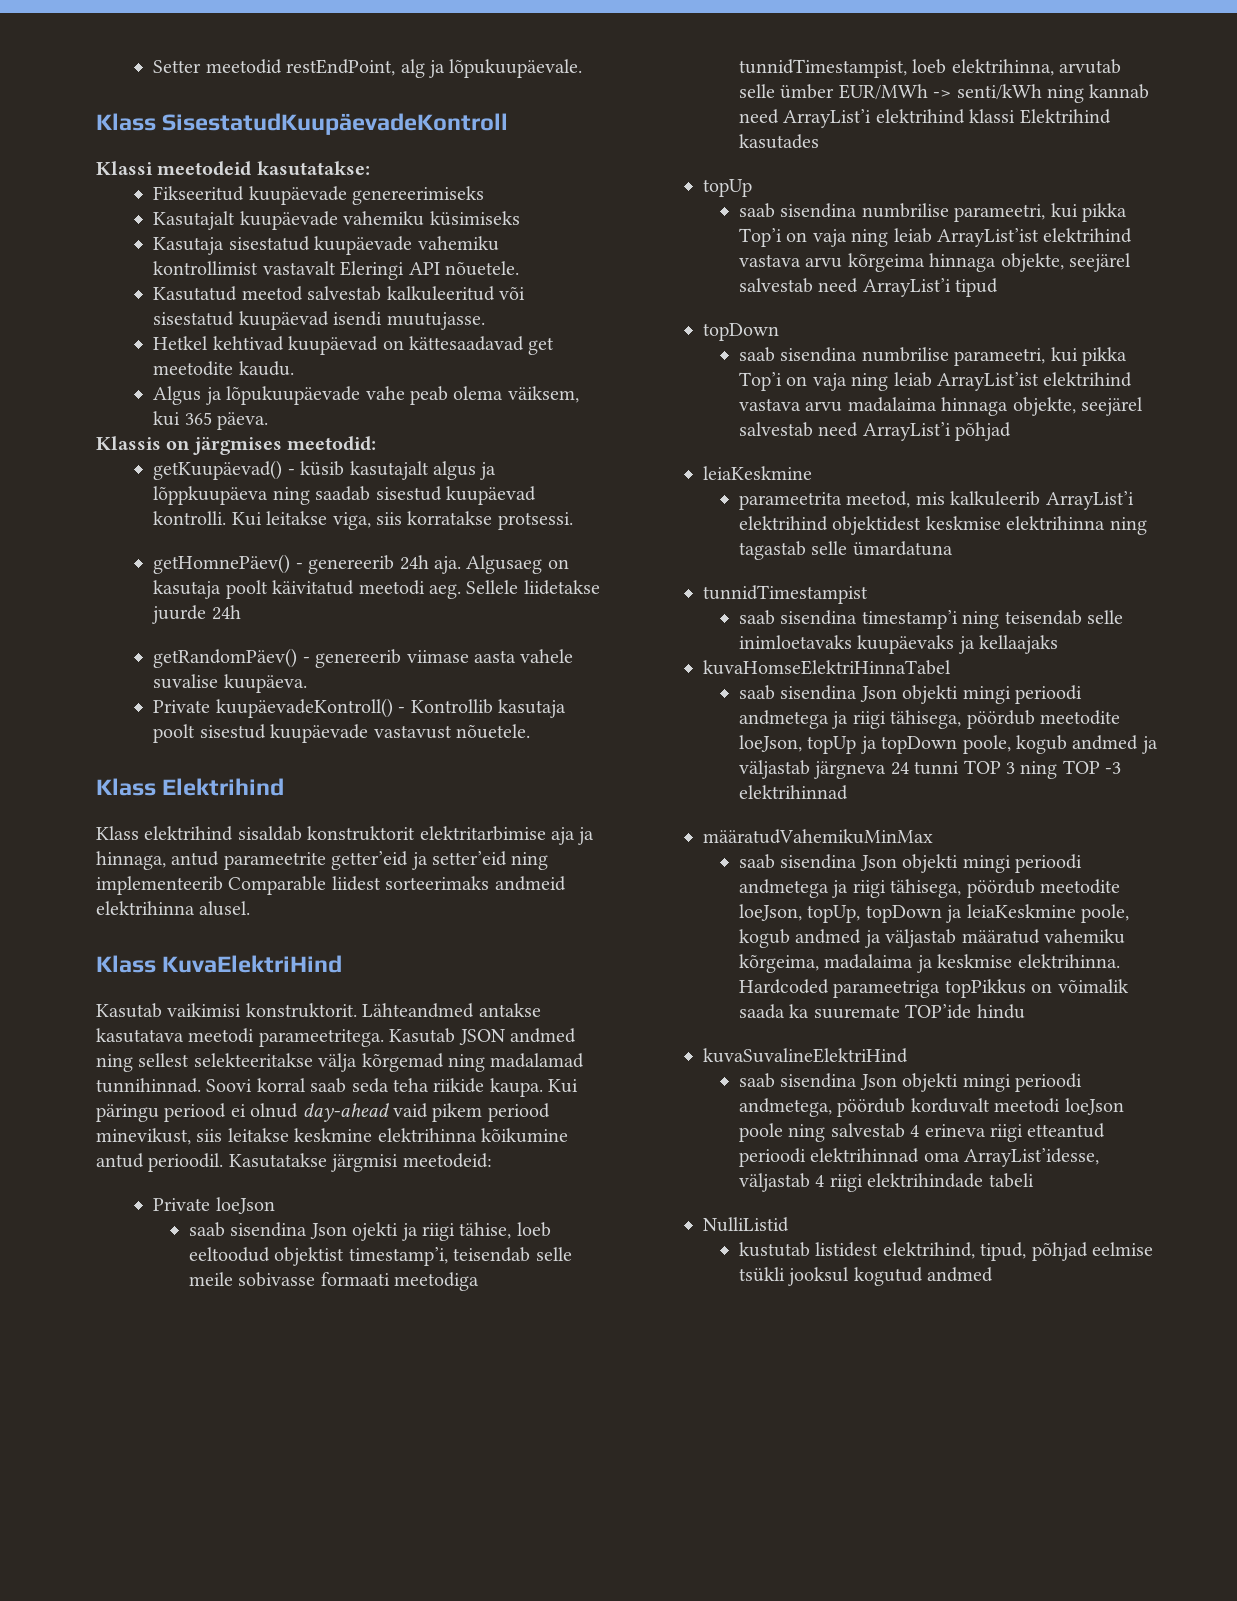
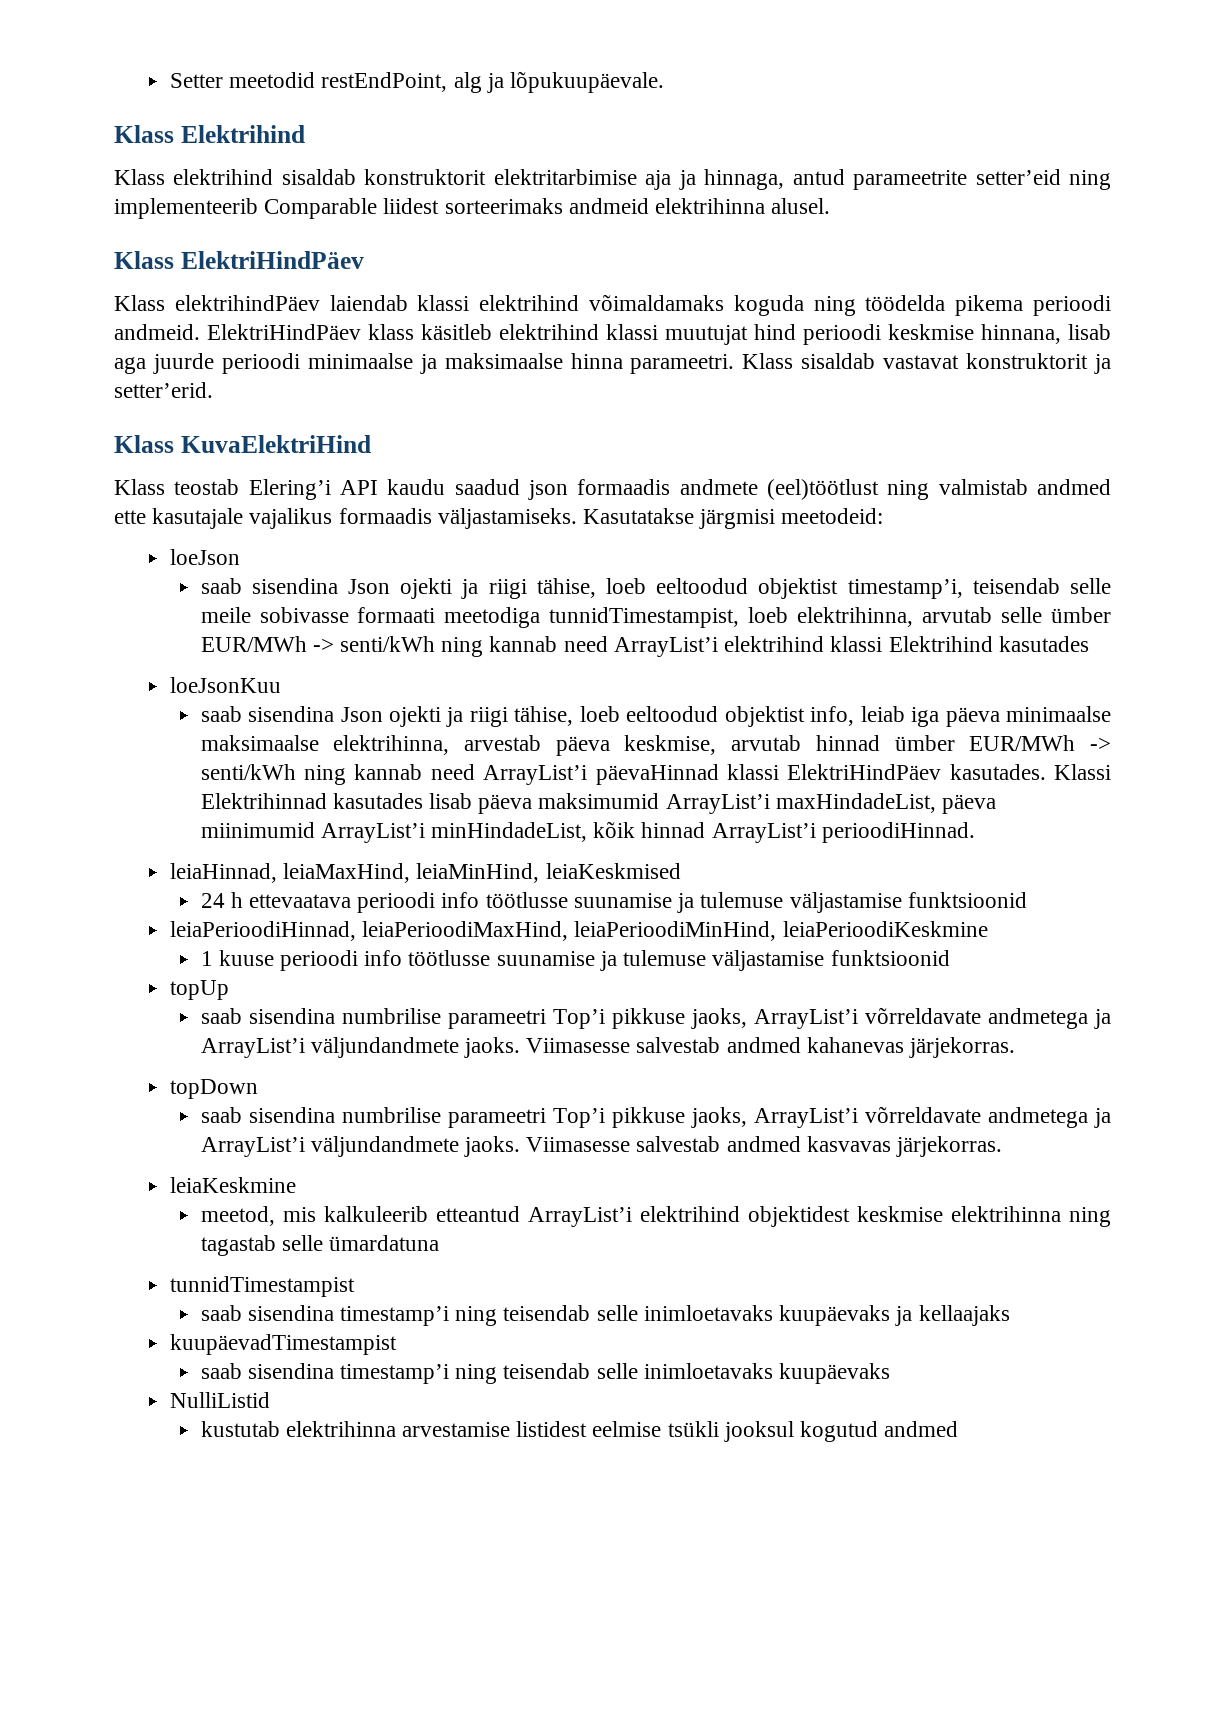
- Klass SisestatudKuupäevadeKontroll
- Klassi meetodeid kasutatakse:
- Fikseeritud kuupäevade genereerimiseks
- Kasutajalt kuupäevade vahemiku küsimiseks
- Kasutaja sisestatud kuupäevade vahemiku kontrollimist vastavalt Eleringi API nõuetele.
- Kasutatud meetod salvestab kalkuleeritud või sisestatud kuupäevad isendi muutujasse.
- Hetkel kehtivad kuupäevad on kättesaadavad get meetodite kaudu.
- Algus ja lõpukuupäevade vahe peab olema väiksem, kui 365 päeva.
- Klassis on järgmises meetodid:
- getKuupäevad() - küsib kasutajalt algus ja lõppkuupäeva ning saadab sisestud kuupäevad kontrolli. Kui leitakse viga, siis korratakse protsessi.
- getHomnePäev() - genereerib 24h aja. Algusaeg on kasutaja poolt käivitatud meetodi aeg. Sellele liidetakse juurde 24h
- getRandomPäev() - genereerib viimase aasta vahele suvalise kuupäeva.
- Private kuupäevadeKontroll() - Kontrollib kasutaja poolt sisestud kuupäevade vastavust nõuetele.
- Klass elektrihind sisaldab konstruktorit elektritarbimise aja ja hinnaga, antud parameetrite getter’eid ja setter’eid ning implementeerib Comparable liidest sorteerimaks andmeid elektrihinna alusel.
+ Klass elektrihind sisaldab konstruktorit elektritarbimise aja ja hinnaga, antud parameetrite setter’eid ning implementeerib Comparable liidest sorteerimaks andmeid elektrihinna alusel.
+ Klass ElektriHindPäev
+ Klass elektrihindPäev laiendab klassi elektrihind võimaldamaks koguda ning töödelda pikema perioodi andmeid. ElektriHindPäev klass käsitleb elektrihind klassi muutujat hind perioodi keskmise hinnana, lisab aga juurde perioodi minimaalse ja maksimaalse hinna parameetri. Klass sisaldab vastavat konstruktorit ja setter’erid.
  Klass KuvaElektriHind
- Kasutab vaikimisi konstruktorit. Lähteandmed antakse kasutatava meetodi parameetritega. Kasutab JSON andmed ning sellest selekteeritakse välja kõrgemad ning madalamad tunnihinnad. Soovi korral saab seda teha riikide kaupa. Kui päringu periood ei olnud day-ahead vaid pikem periood minevikust, siis leitakse keskmine elektrihinna kõikumine antud perioodil.
+ Klass teostab Elering’i API kaudu saadud json formaadis andmete (eel)töötlust ning valmistab andmed ette kasutajale vajalikus formaadis väljastamiseks.
- Private loeJson
+ loeJson
  saab sisendina Json ojekti ja riigi tähise, loeb eeltoodud objektist timestamp’i, teisendab selle meile sobivasse formaati meetodiga tunnidTimestampist, loeb elektrihinna, arvutab selle ümber EUR/MWh -> senti/kWh ning kannab need ArrayList’i elektrihind klassi Elektrihind kasutades
+ loeJsonKuu
+ saab sisendina Json ojekti ja riigi tähise, loeb eeltoodud objektist info, leiab iga päeva minimaalse maksimaalse elektrihinna, arvestab päeva keskmise, arvutab hinnad ümber EUR/MWh -> senti/kWh ning kannab need ArrayList’i päevaHinnad klassi ElektriHindPäev kasutades. Klassi Elektrihinnad kasutades lisab päeva maksimumid ArrayList’i maxHindadeList, päeva miinimumid ArrayList’i minHindadeList, kõik hinnad ArrayList’i perioodiHinnad.
+ leiaHinnad, leiaMaxHind, leiaMinHind, leiaKeskmised
+ 24 h ettevaatava perioodi info töötlusse suunamise ja tulemuse väljastamise funktsioonid
+ leiaPerioodiHinnad, leiaPerioodiMaxHind, leiaPerioodiMinHind, leiaPerioodiKeskmine
+ 1 kuuse perioodi info töötlusse suunamise ja tulemuse väljastamise funktsioonid
  topUp
- saab sisendina numbrilise parameetri, kui pikka Top’i on vaja ning leiab ArrayList’ist elektrihind vastava arvu kõrgeima hinnaga objekte, seejärel salvestab need ArrayList’i tipud
+ saab sisendina numbrilise parameetri Top’i pikkuse jaoks, ArrayList’i võrreldavate andmetega ja ArrayList’i väljundandmete jaoks. Viimasesse salvestab andmed kahanevas järjekorras.
  topDown
- saab sisendina numbrilise parameetri, kui pikka Top’i on vaja ning leiab ArrayList’ist elektrihind vastava arvu madalaima hinnaga objekte, seejärel salvestab need ArrayList’i põhjad
+ saab sisendina numbrilise parameetri Top’i pikkuse jaoks, ArrayList’i võrreldavate andmetega ja ArrayList’i väljundandmete jaoks. Viimasesse salvestab andmed kasvavas järjekorras.
- parameetrita meetod, mis kalkuleerib ArrayList’i elektrihind objektidest keskmise elektrihinna ning tagastab selle ümardatuna
+ meetod, mis kalkuleerib etteantud ArrayList’i elektrihind objektidest keskmise elektrihinna ning tagastab selle ümardatuna
- kuvaHomseElektriHinnaTabel
- saab sisendina Json objekti mingi perioodi andmetega ja riigi tähisega, pöördub meetodite loeJson, topUp ja topDown poole, kogub andmed ja väljastab järgneva 24 tunni TOP 3 ning TOP -3 elektrihinnad
- määratudVahemikuMinMax
- saab sisendina Json objekti mingi perioodi andmetega ja riigi tähisega, pöördub meetodite loeJson, topUp, topDown ja leiaKeskmine poole, kogub andmed ja väljastab määratud vahemiku kõrgeima, madalaima ja keskmise elektrihinna. Hardcoded parameetriga topPikkus on võimalik saada ka suuremate TOP’ide hindu
- kuvaSuvalineElektriHind
- saab sisendina Json objekti mingi perioodi andmetega, pöördub korduvalt meetodi loeJson poole ning salvestab 4 erineva riigi etteantud perioodi elektrihinnad oma ArrayList’idesse, väljastab 4 riigi elektrihindade tabeli
+ kuupäevadTimestampist
+ saab sisendina timestamp’i ning teisendab selle inimloetavaks kuupäevaks
  NulliListid
- kustutab listidest elektrihind, tipud, põhjad eelmise tsükli jooksul kogutud andmed
+ kustutab elektrihinna arvestamise listidest eelmise tsükli jooksul kogutud andmed

